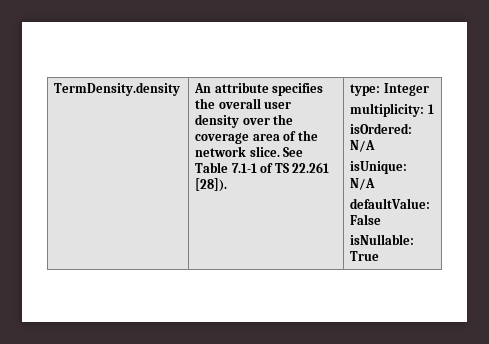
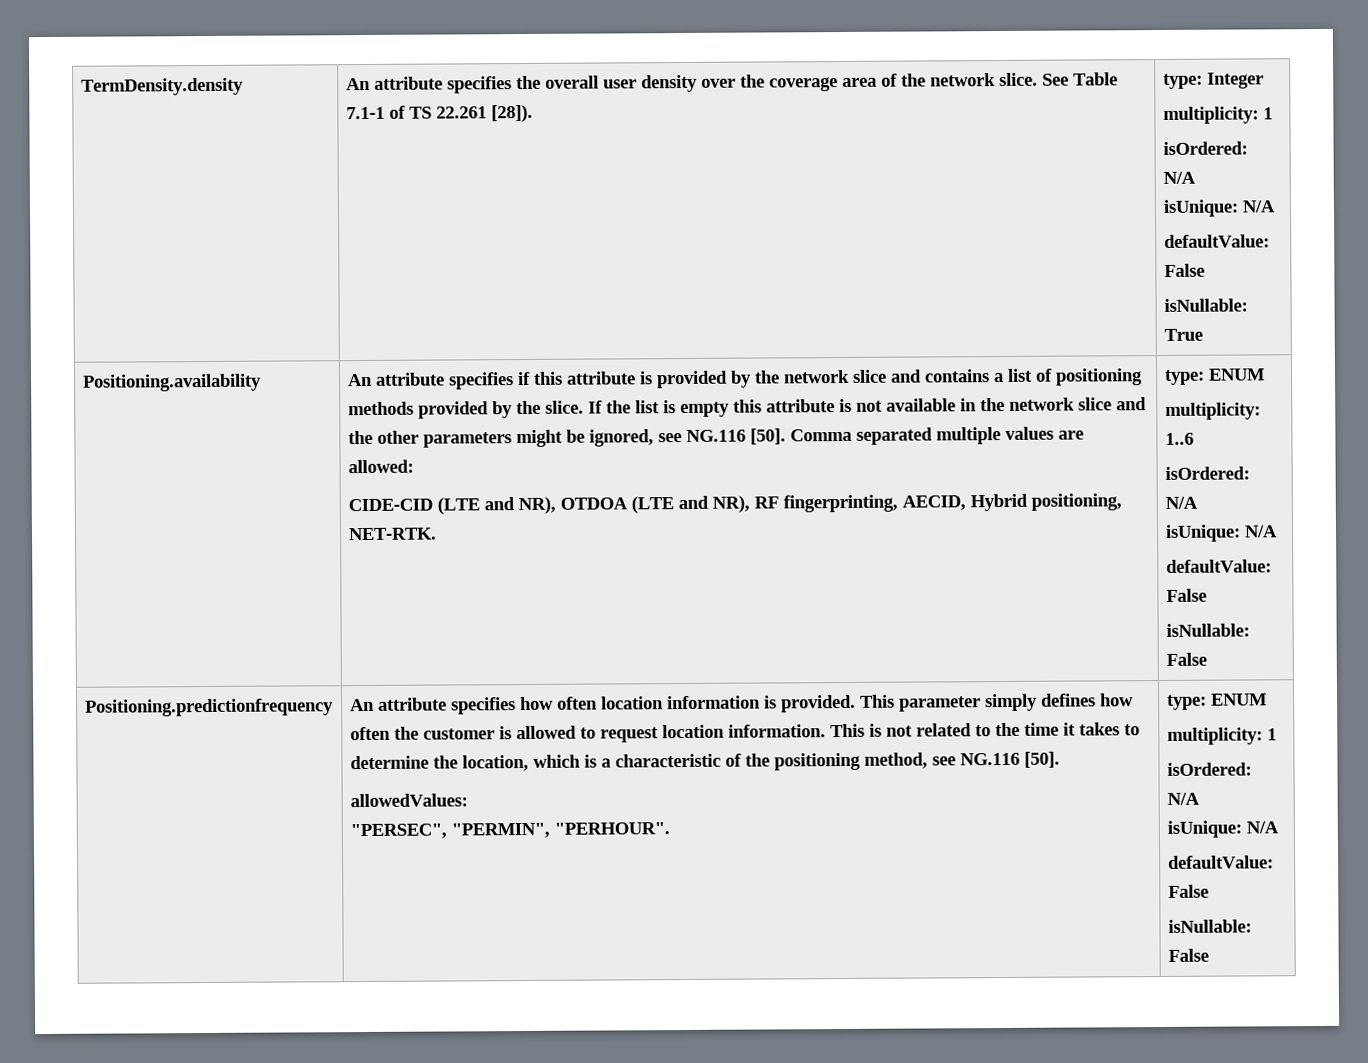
+ Positioning.availability | An attribute specifies if this attribute is provided by the network slice and contains a list of positioning methods provided by the slice. If the list is empty this attribute is not available in the network slice and the other parameters might be ignored, see NG.116 [50]. Comma separated multiple values are allowed:
+ CIDE-CID (LTE and NR), OTDOA (LTE and NR), RF fingerprinting, AECID, Hybrid positioning, NET-RTK. | type: ENUM
+ multiplicity: 1..6
+ isOrdered: N/A
+ isUnique: N/A
+ defaultValue: False
+ isNullable: False
+ Positioning.predictionfrequency | An attribute specifies how often location information is provided. This parameter simply defines how often the customer is allowed to request location information. This is not related to the time it takes to determine the location, which is a characteristic of the positioning method, see NG.116 [50].
+ allowedValues:
+ "PERSEC", "PERMIN", "PERHOUR". | type: ENUM
+ multiplicity: 1
+ isOrdered: N/A
+ isUnique: N/A
+ defaultValue: False
+ isNullable: False

